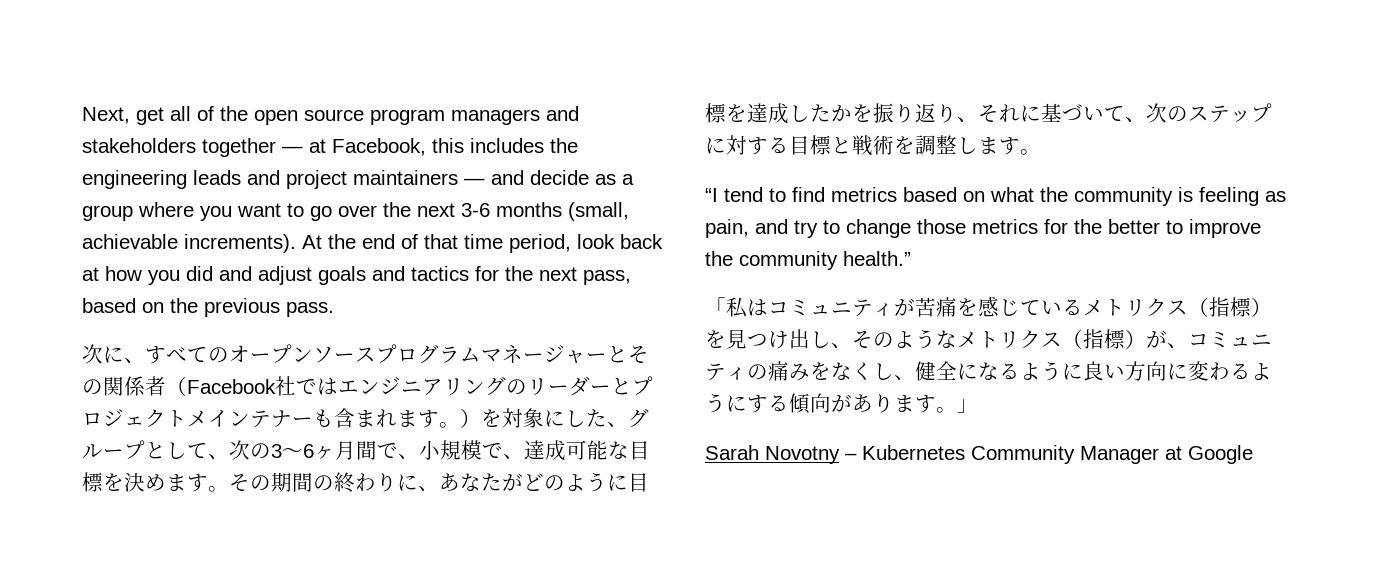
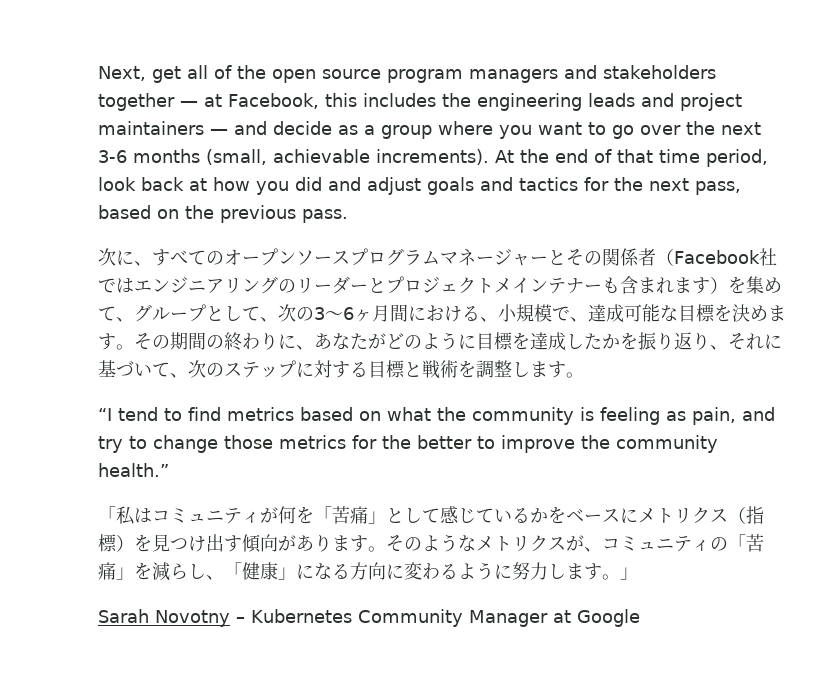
- 次に、すべてのオープンソースプログラムマネージャーとその関係者（Facebook社ではエンジニアリングのリーダーとプロジェクトメインテナーも含まれます。）を対象にした、グループとして、次の3〜6ヶ月間で、小規模で、達成可能な目標を決めます。
+ 次に、すべてのオープンソースプログラムマネージャーとその関係者（Facebook社ではエンジニアリングのリーダーとプロジェクトメインテナーも含まれます）を集めて、グループとして、次の3〜6ヶ月間における、小規模で、達成可能な目標を決めます。
- 「私はコミュニティが苦痛を感じているメトリクス（指標）を見つけ出し、そのようなメトリクス（指標）が、コミュニティの痛みをなくし、健全になるように良い方向に変わるようにする傾向があります。」
+ 「私はコミュニティが何を「苦痛」として感じているかをベースにメトリクス（指標）を見つけ出す傾向があります。そのようなメトリクスが、コミュニティの「苦痛」を減らし、「健康」になる方向に変わるように努力します。」

